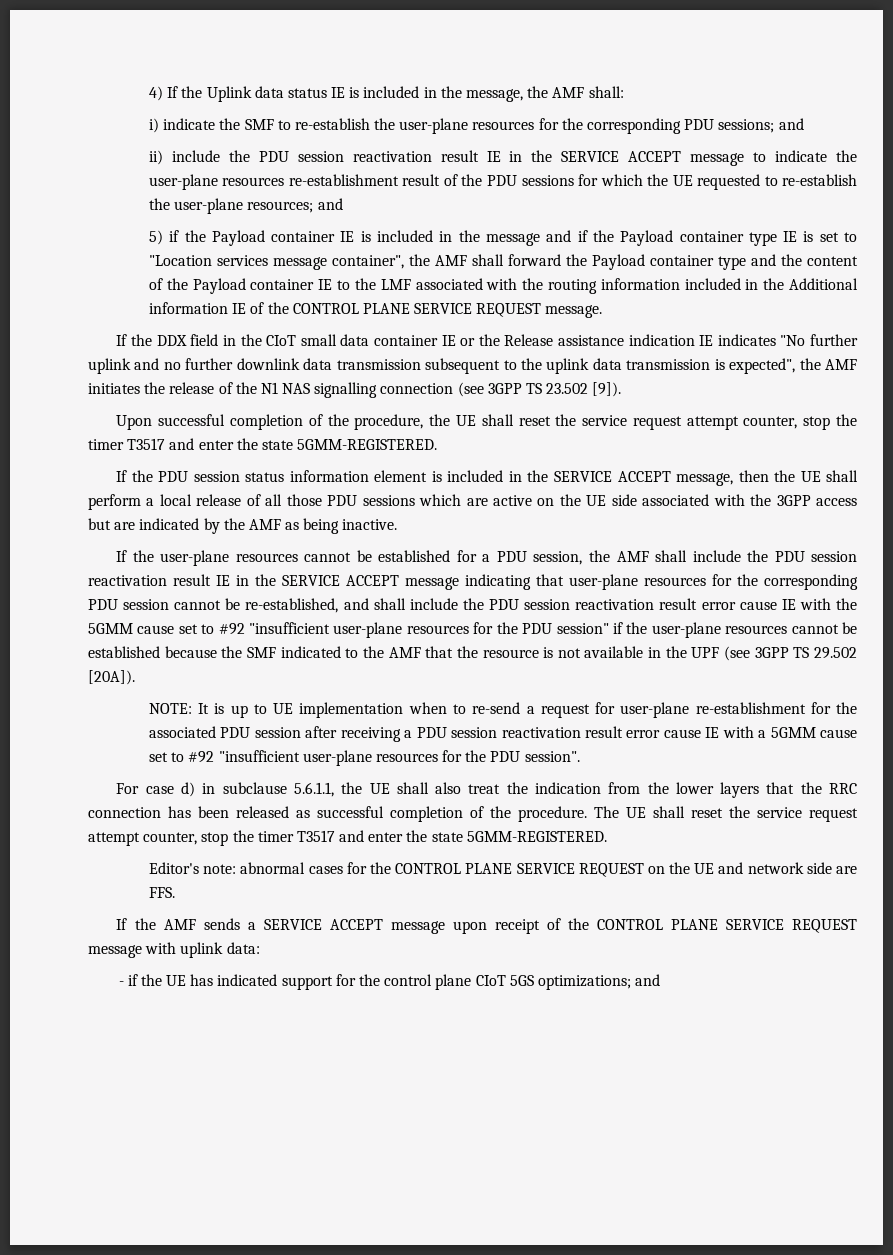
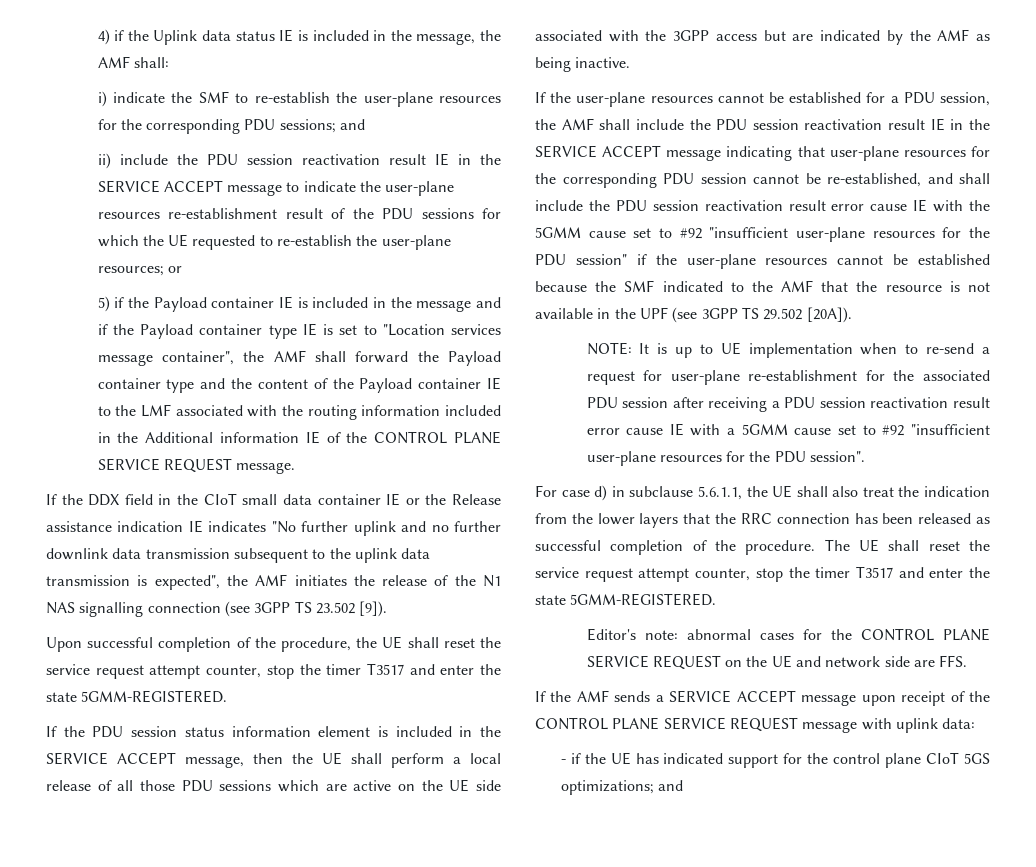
- 4) If the Uplink data status IE is included in the message, the AMF shall:
+ 4) if the Uplink data status IE is included in the message, the AMF shall:
- ii) include the PDU session reactivation result IE in the SERVICE ACCEPT message to indicate the user-plane resources re-establishment result of the PDU sessions for which the UE requested to re-establish the user-plane resources; and
+ ii) include the PDU session reactivation result IE in the SERVICE ACCEPT message to indicate the user-plane resources re-establishment result of the PDU sessions for which the UE requested to re-establish the user-plane resources; or

